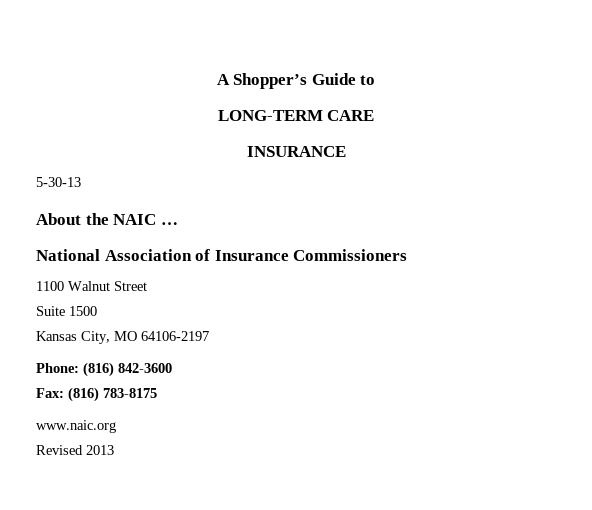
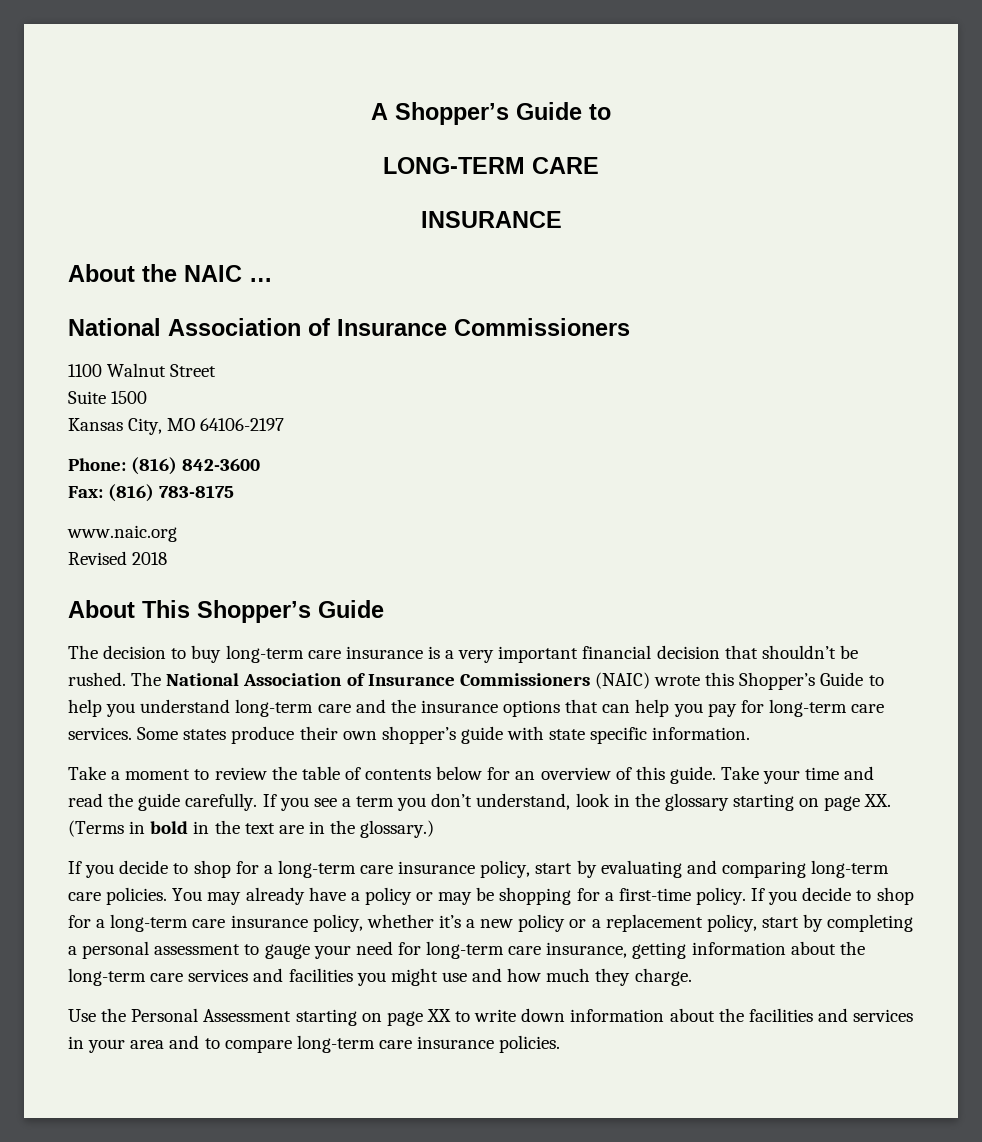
- 5-30-13
- Revised 2013
+ Revised 2018
+ About This Shopper’s Guide
+ The decision to buy long-term care insurance is a very important financial decision that shouldn’t be rushed. The National Association of Insurance Commissioners (NAIC) wrote this Shopper’s Guide to help you understand long-term care and the insurance options that can help you pay for long-term care services. Some states produce their own shopper’s guide with state specific information.
+ Take a moment to review the table of contents below for an overview of this guide. Take your time and read the guide carefully. If you see a term you don’t understand, look in the glossary starting on page XX. (Terms in bold in the text are in the glossary.)
+ If you decide to shop for a long-term care insurance policy, start by evaluating and comparing long-term care policies. You may already have a policy or may be shopping for a first-time policy. If you decide to shop for a long-term care insurance policy, whether it’s a new policy or a replacement policy, start by completing a personal assessment to gauge your need for long-term care insurance, getting information about the long-term care services and facilities you might use and how much they charge.
+ Use the Personal Assessment starting on page XX to write down information about the facilities and services in your area and to compare long-term care insurance policies.

